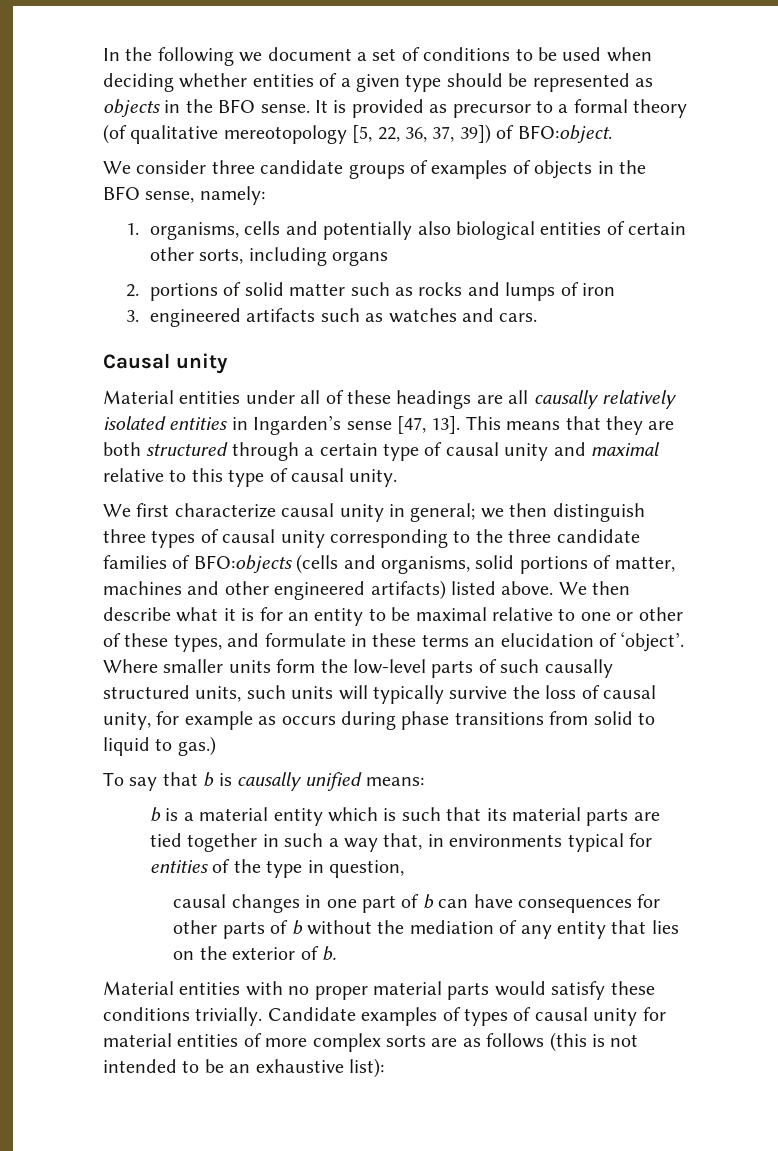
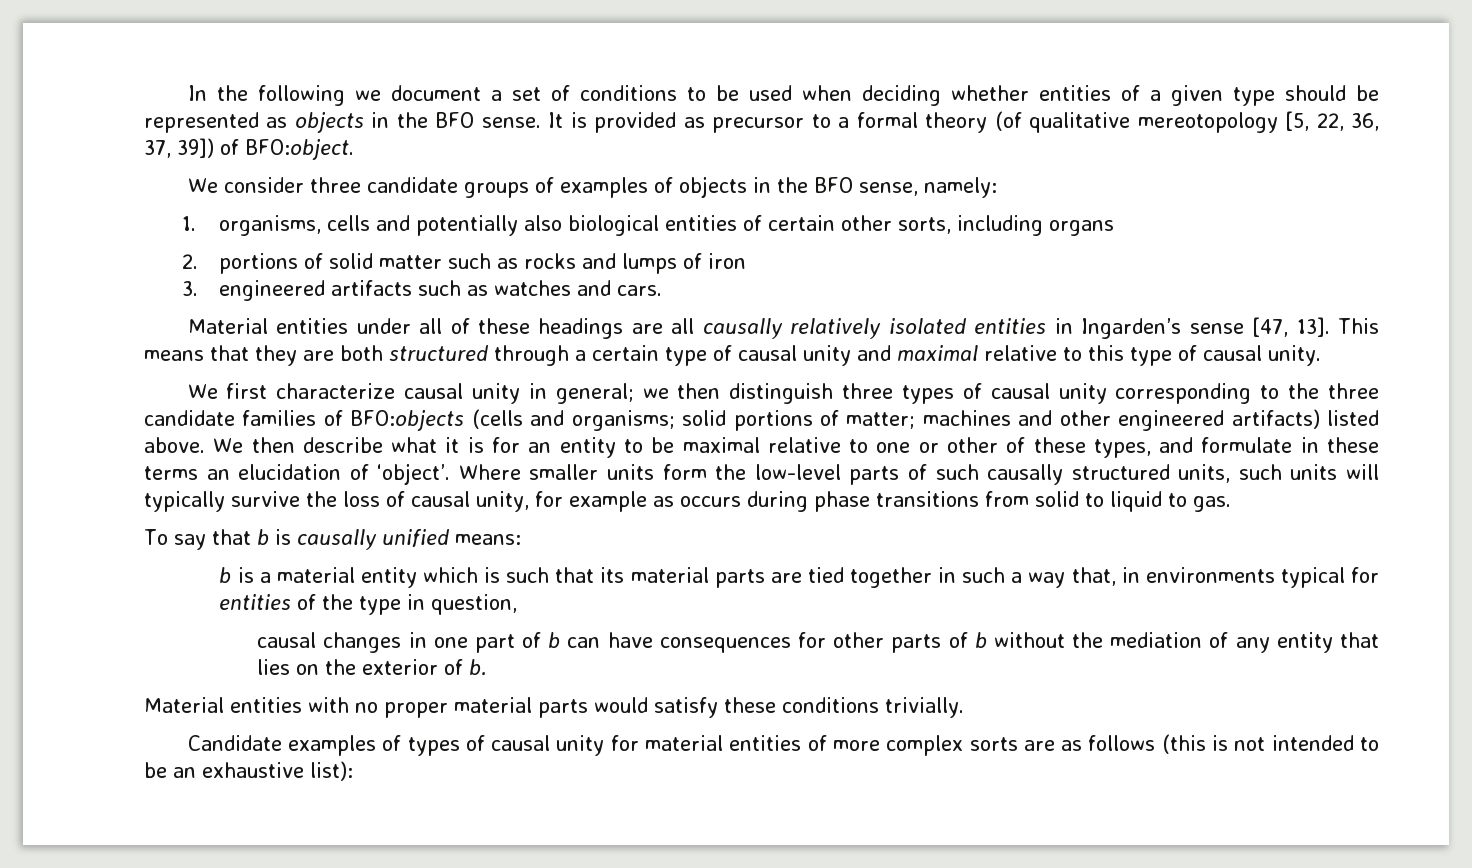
- Causal unity
- We first characterize causal unity in general; we then distinguish three types of causal unity corresponding to the three candidate families of BFO:objects (cells and organisms, solid portions of matter, machines and other engineered artifacts) listed above.
+ We first characterize causal unity in general; we then distinguish three types of causal unity corresponding to the three candidate families of BFO:objects (cells and organisms; solid portions of matter; machines and other engineered artifacts) listed above.
- Where smaller units form the low-level parts of such causally structured units, such units will typically survive the loss of causal unity, for example as occurs during phase transitions from solid to liquid to gas.)
+ Where smaller units form the low-level parts of such causally structured units, such units will typically survive the loss of causal unity, for example as occurs during phase transitions from solid to liquid to gas.
- Material entities with no proper material parts would satisfy these conditions trivially. Candidate examples of types of causal unity for material entities of more complex sorts are as follows (this is not intended to be an exhaustive list):
+ Material entities with no proper material parts would satisfy these conditions trivially.
+ Candidate examples of types of causal unity for material entities of more complex sorts are as follows (this is not intended to be an exhaustive list):

